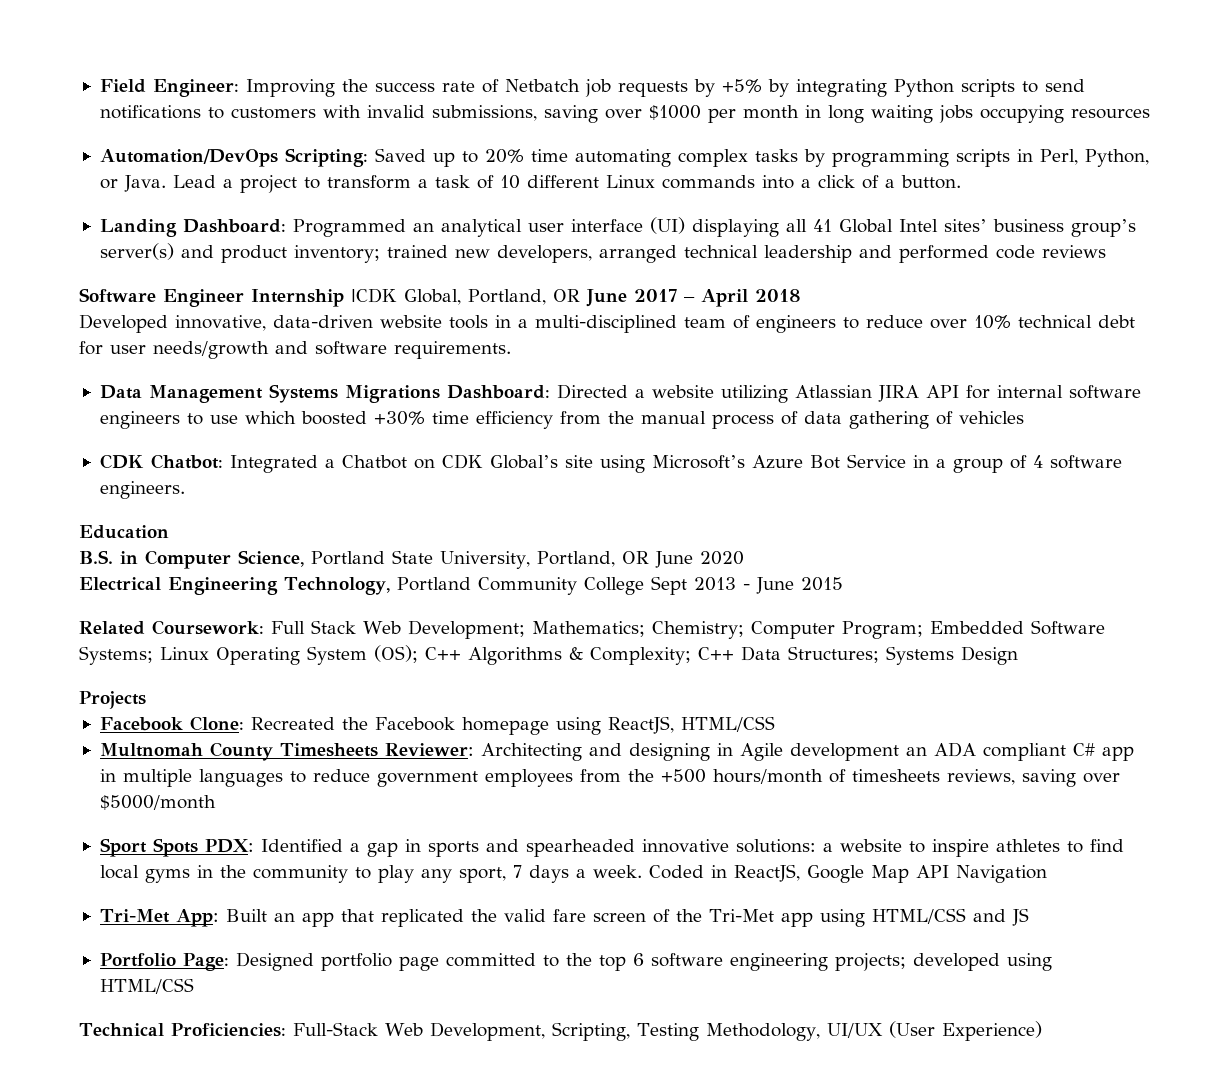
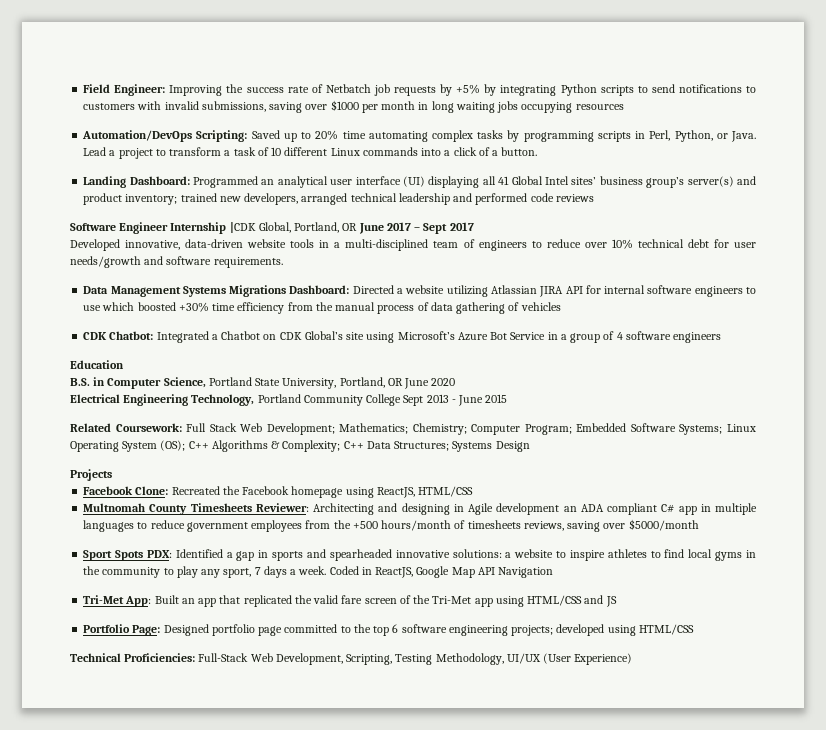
- Software Engineer Internship |CDK Global, Portland, OR June 2017 – April 2018
+ Software Engineer Internship |CDK Global, Portland, OR June 2017 – Sept 2017
- CDK Chatbot: Integrated a Chatbot on CDK Global’s site using Microsoft’s Azure Bot Service in a group of 4 software engineers.
+ CDK Chatbot: Integrated a Chatbot on CDK Global’s site using Microsoft’s Azure Bot Service in a group of 4 software engineers

